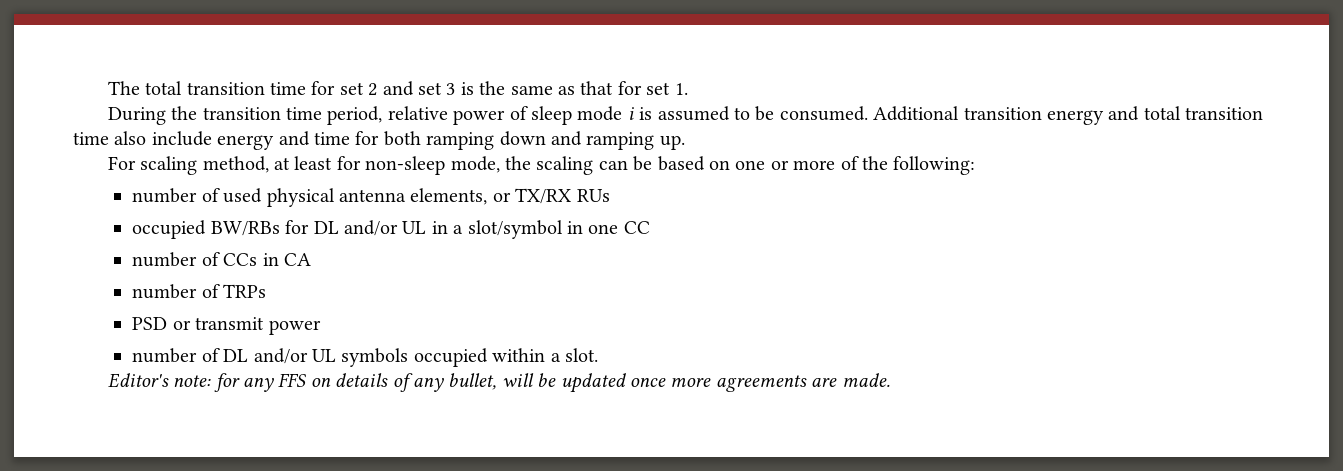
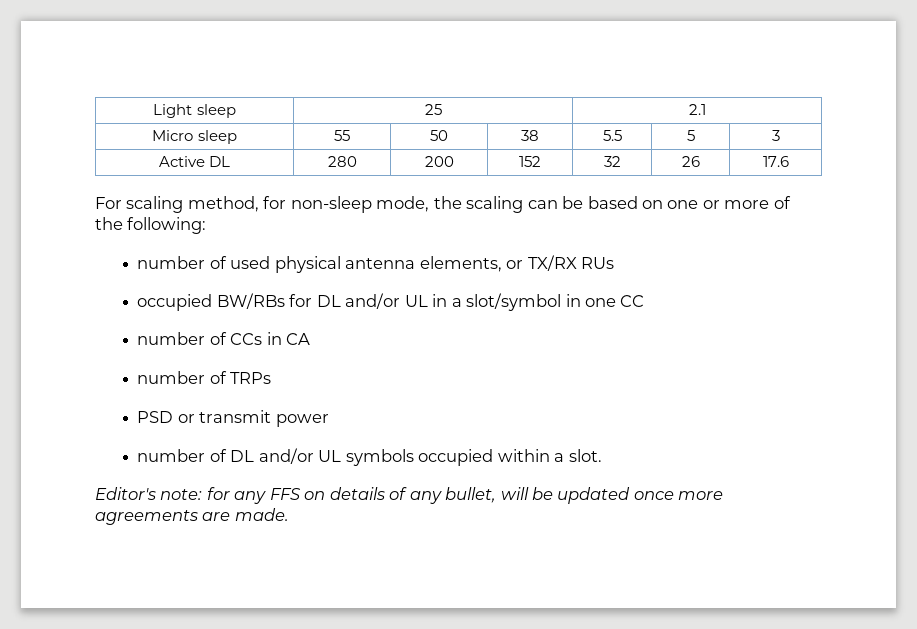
- The total transition time for set 2 and set 3 is the same as that for set 1.
- During the transition time period, relative power of sleep mode i is assumed to be consumed. Additional transition energy and total transition time also include energy and time for both ramping down and ramping up.
+ Light sleep | 25 | 2.1
+ Micro sleep | 55 | 50 | 38 | 5.5 | 5 | 3
+ Active DL | 280 | 200 | 152 | 32 | 26 | 17.6
- For scaling method, at least for non-sleep mode, the scaling can be based on one or more of the following:
+ For scaling method, for non-sleep mode, the scaling can be based on one or more of the following:

